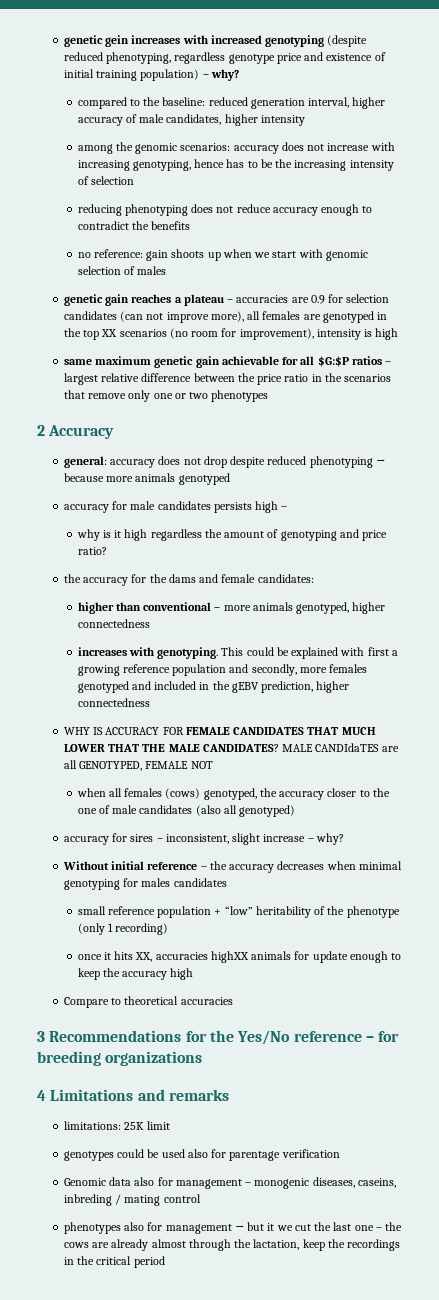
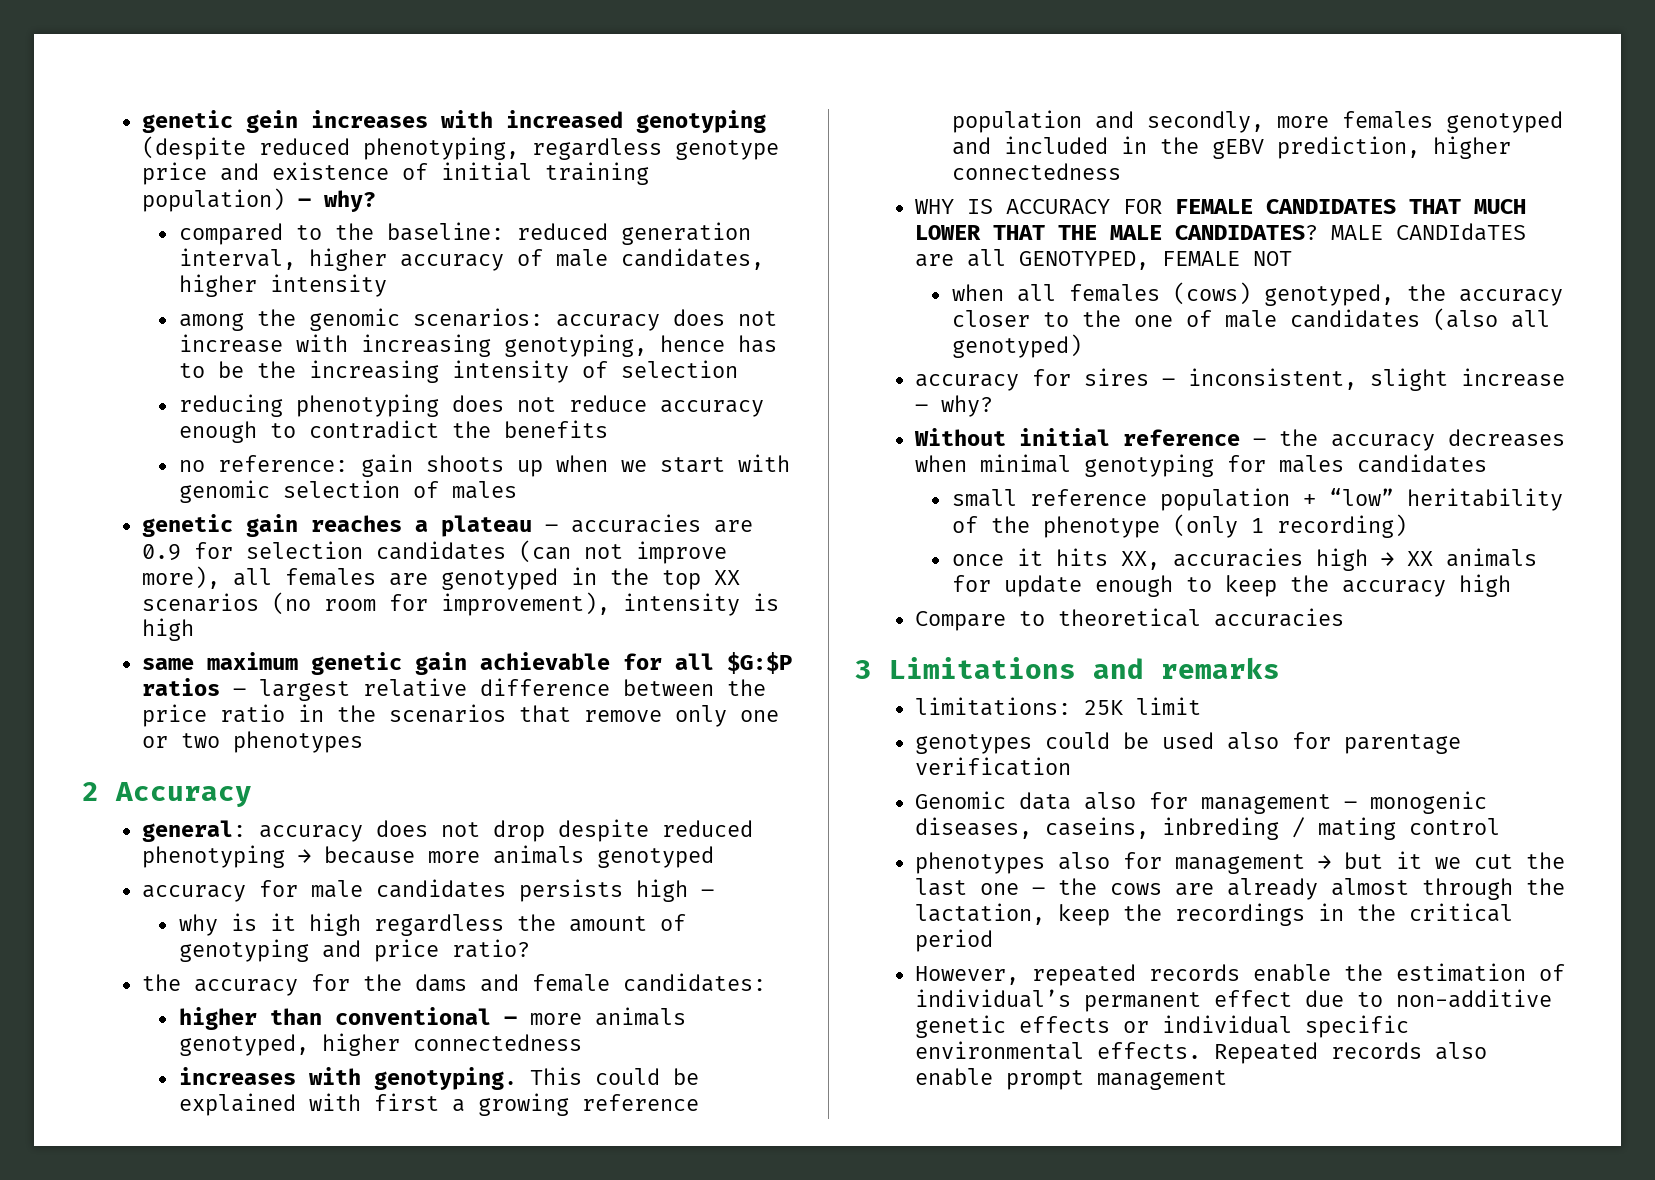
- once it hits XX, accuracies highXX animals for update enough to keep the accuracy high
+ once it hits XX, accuracies high → XX animals for update enough to keep the accuracy high
- 3 Recommendations for the Yes/No reference – for breeding organizations
- 4 Limitations and remarks
+ 3 Limitations and remarks
+ However, repeated records enable the estimation of individual’s permanent effect due to non-additive genetic effects or individual specific environmental effects. Repeated records also enable prompt management

